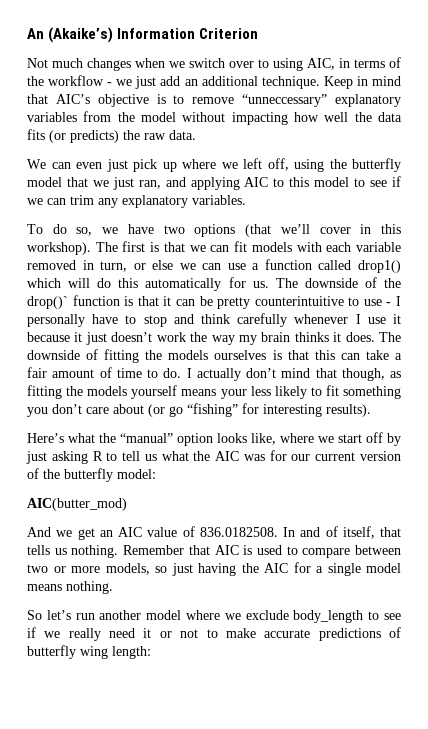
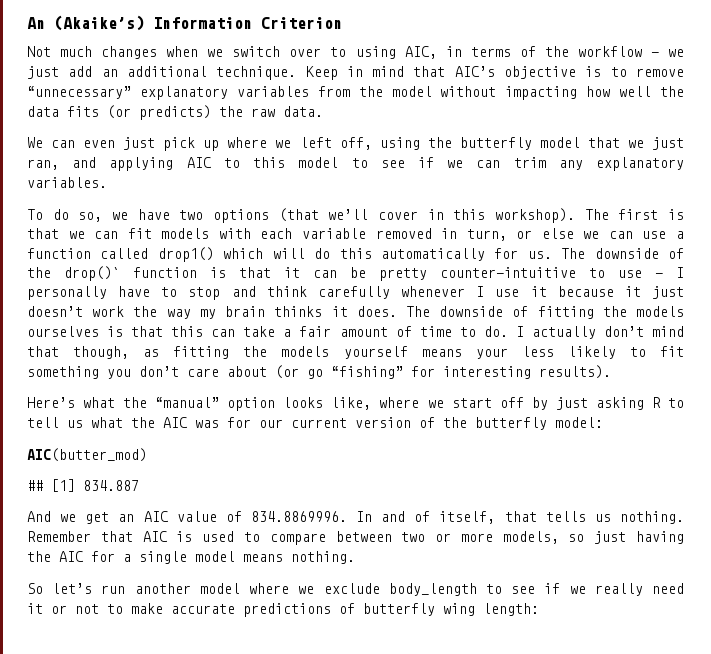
- Keep in mind that AIC’s objective is to remove “unneccessary” explanatory variables from the model without impacting how well the data fits (or predicts) the raw data.
+ Keep in mind that AIC’s objective is to remove “unnecessary” explanatory variables from the model without impacting how well the data fits (or predicts) the raw data.
- The downside of the drop()` function is that it can be pretty counterintuitive to use - I personally have to stop and think carefully whenever I use it because it just doesn’t work the way my brain thinks it does.
+ The downside of the drop()` function is that it can be pretty counter-intuitive to use - I personally have to stop and think carefully whenever I use it because it just doesn’t work the way my brain thinks it does.
+ ## [1] 834.887
- And we get an AIC value of 836.0182508. In and of itself, that tells us nothing.
+ And we get an AIC value of 834.8869996. In and of itself, that tells us nothing.

